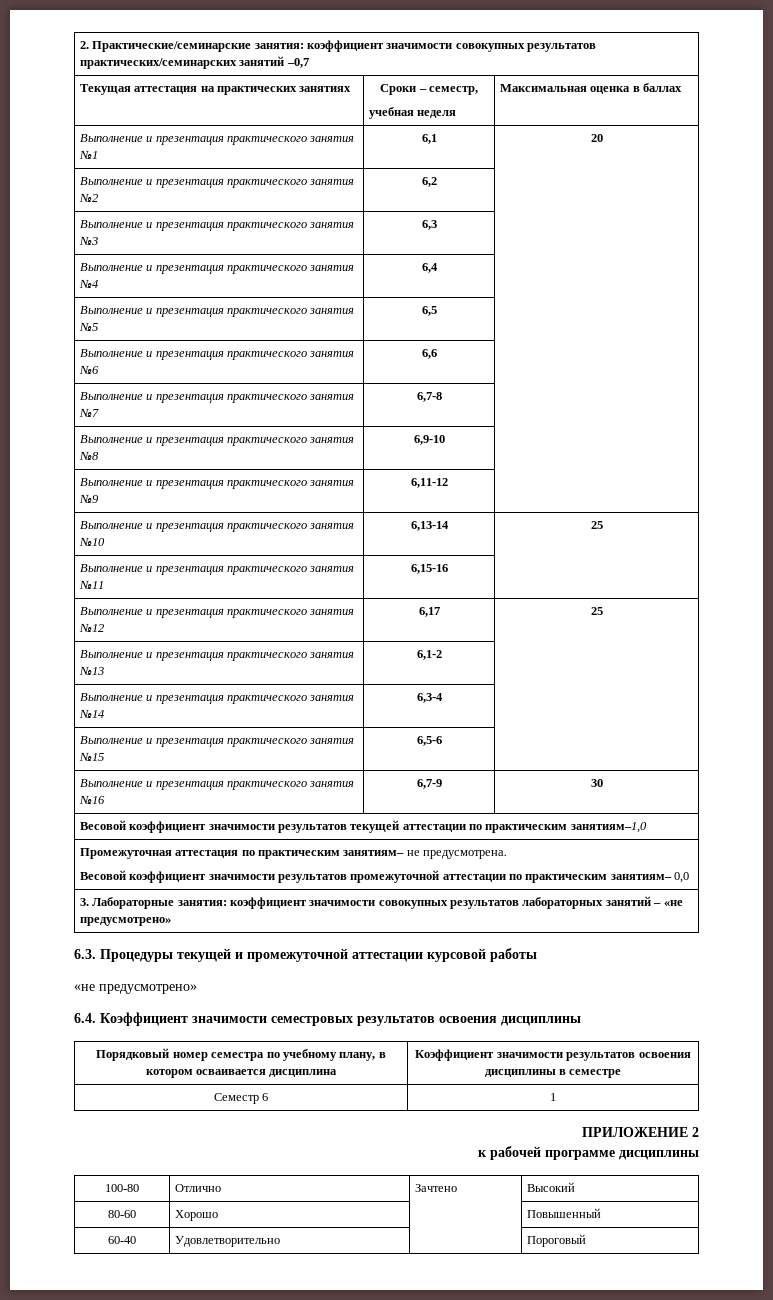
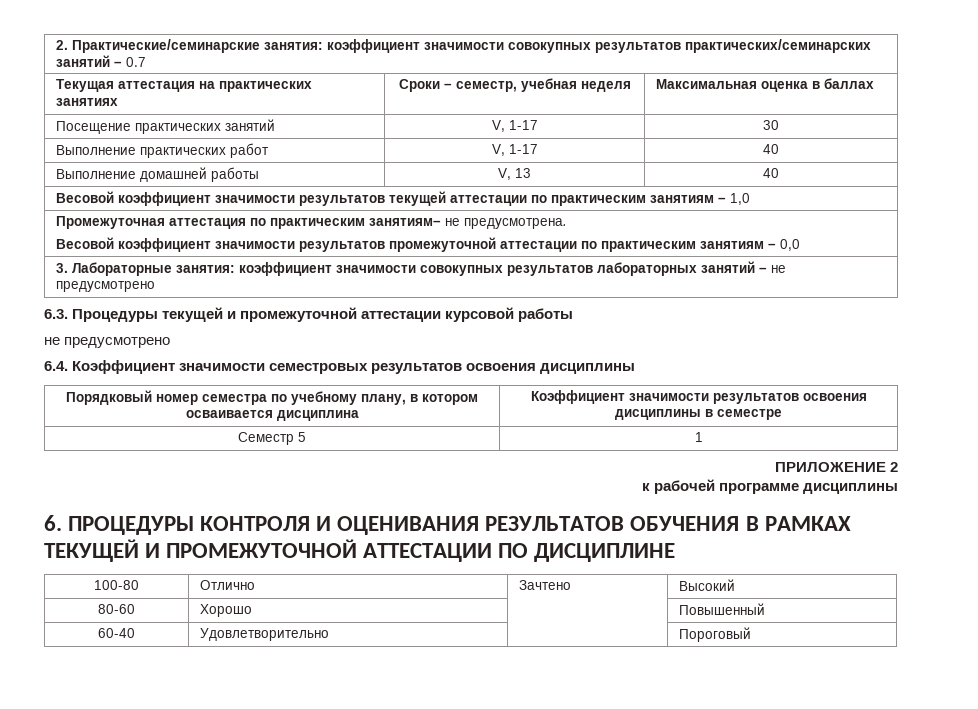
- 2. Практические/семинарские занятия: коэффициент значимости совокупных результатов практических/семинарских занятий –0,7
+ 2. Практические/семинарские занятия: коэффициент значимости совокупных результатов практических/семинарских занятий – 0.7
- Текущая аттестация на практических занятиях | Сроки – семестр,
- учебная неделя | Максимальная оценка в баллах
+ Текущая аттестация на практических занятиях | Сроки – семестр, учебная неделя | Максимальная оценка в баллах
- Выполнение и презентация практического занятия №1 | 6,1 | 20
- Выполнение и презентация практического занятия №2 | 6,2 |
- Выполнение и презентация практического занятия №3 | 6,3 |
- Выполнение и презентация практического занятия №4 | 6,4 |
- Выполнение и презентация практического занятия №5 | 6,5 |
- Выполнение и презентация практического занятия №6 | 6,6 |
- Выполнение и презентация практического занятия №7 | 6,7-8 |
- Выполнение и презентация практического занятия №8 | 6,9-10 |
- Выполнение и презентация практического занятия №9 | 6,11-12 |
- Выполнение и презентация практического занятия №10 | 6,13-14 | 25
- Выполнение и презентация практического занятия №11 | 6,15-16 |
- Выполнение и презентация практического занятия №12 | 6,17 | 25
- Выполнение и презентация практического занятия №13 | 6,1-2 |
- Выполнение и презентация практического занятия №14 | 6,3-4 |
- Выполнение и презентация практического занятия №15 | 6,5-6 |
- Выполнение и презентация практического занятия №16 | 6,7-9 | 30
+ Посещение практических занятий | V, 1-17 | 30
+ Выполнение практических работ | V, 1-17 | 40
+ Выполнение домашней работы | V, 13 | 40
- Весовой коэффициент значимости результатов текущей аттестации по практическим занятиям–1,0
+ Весовой коэффициент значимости результатов текущей аттестации по практическим занятиям – 1,0
  Промежуточная аттестация по практическим занятиям– не предусмотрена.
- Весовой коэффициент значимости результатов промежуточной аттестации по практическим занятиям– 0,0
+ Весовой коэффициент значимости результатов промежуточной аттестации по практическим занятиям – 0,0
- 3. Лабораторные занятия: коэффициент значимости совокупных результатов лабораторных занятий – «не предусмотрено»
+ 3. Лабораторные занятия: коэффициент значимости совокупных результатов лабораторных занятий – не предусмотрено
  6.3. Процедуры текущей и промежуточной аттестации курсовой работы
- «не предусмотрено»
+ не предусмотрено
- Семестр 6 | 1
+ Семестр 5 | 1
+ 6. ПРОЦЕДУРЫ КОНТРОЛЯ И ОЦЕНИВАНИЯ РЕЗУЛЬТАТОВ ОБУЧЕНИЯ В РАМКАХ ТЕКУЩЕЙ И ПРОМЕЖУТОЧНОЙ АТТЕСТАЦИИ ПО ДИСЦИПЛИНЕ

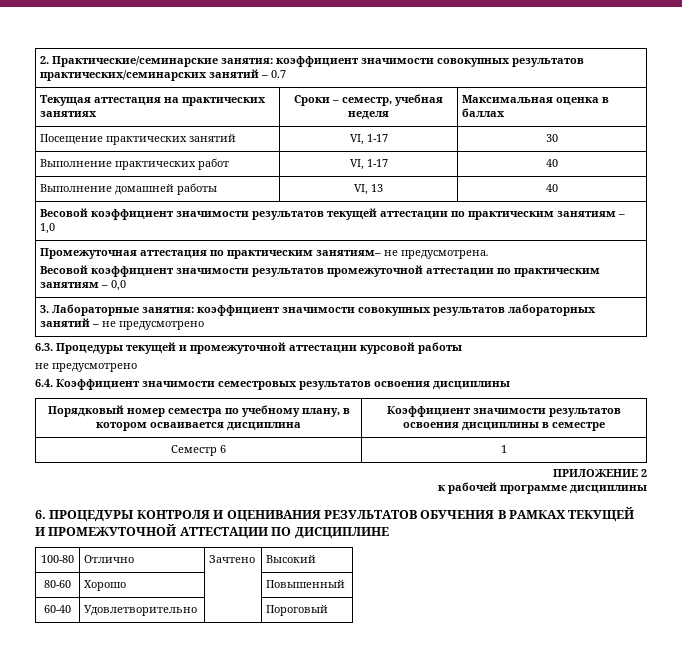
- Посещение практических занятий | V, 1-17 | 30
+ Посещение практических занятий | VI, 1-17 | 30
- Выполнение практических работ | V, 1-17 | 40
+ Выполнение практических работ | VI, 1-17 | 40
- Выполнение домашней работы | V, 13 | 40
+ Выполнение домашней работы | VI, 13 | 40
- Семестр 5 | 1
+ Семестр 6 | 1

